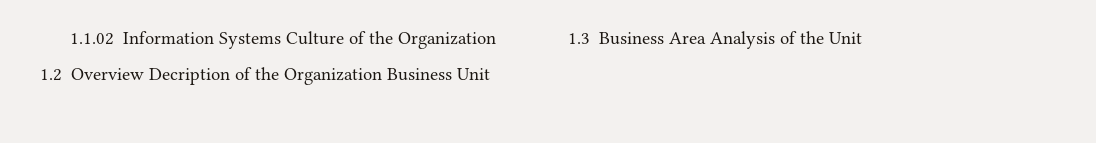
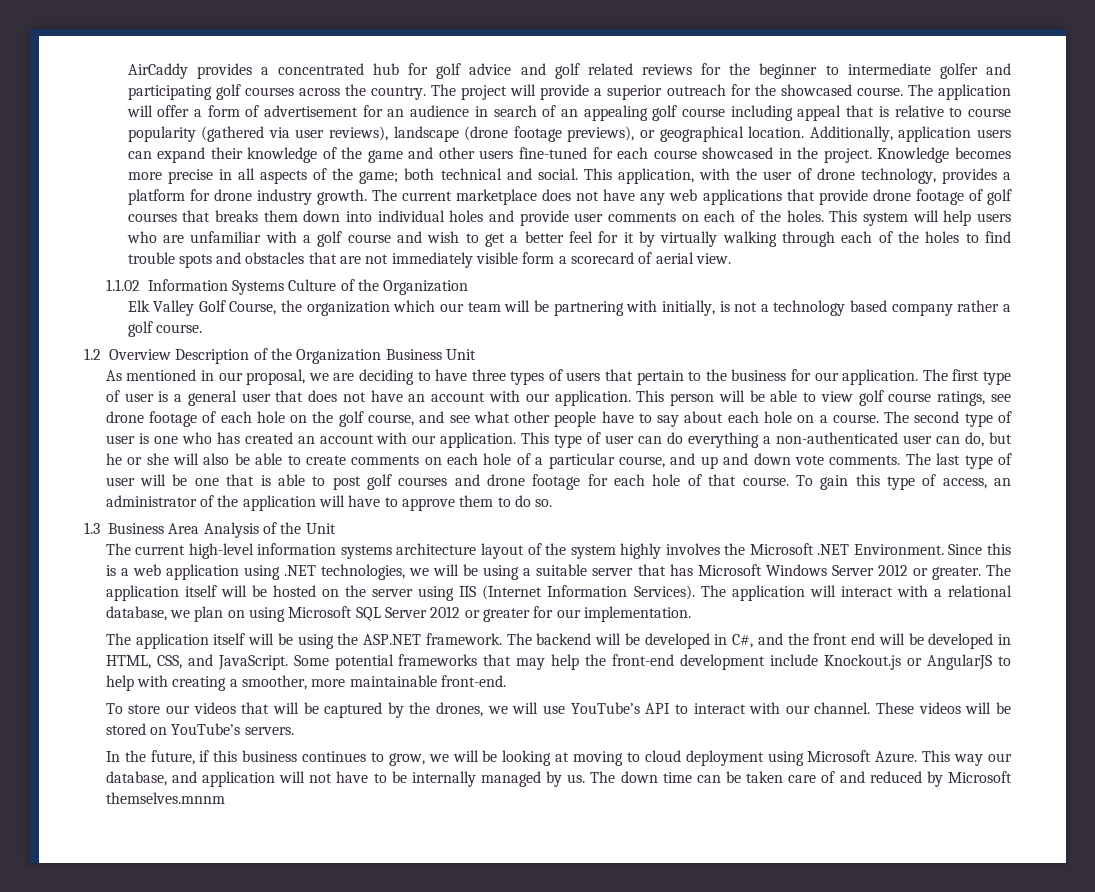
+ AirCaddy provides a concentrated hub for golf advice and golf related reviews for the beginner to intermediate golfer and participating golf courses across the country. The project will provide a superior outreach for the showcased course. The application will offer a form of advertisement for an audience in search of an appealing golf course including appeal that is relative to course popularity (gathered via user reviews), landscape (drone footage previews), or geographical location. Additionally, application users can expand their knowledge of the game and other users fine-tuned for each course showcased in the project. Knowledge becomes more precise in all aspects of the game; both technical and social. This application, with the user of drone technology, provides a platform for drone industry growth. The current marketplace does not have any web applications that provide drone footage of golf courses that breaks them down into individual holes and provide user comments on each of the holes. This system will help users who are unfamiliar with a golf course and wish to get a better feel for it by virtually walking through each of the holes to find trouble spots and obstacles that are not immediately visible form a scorecard of aerial view.
+ Elk Valley Golf Course, the organization which our team will be partnering with initially, is not a technology based company rather a golf course.
- 1.2 Overview Decription of the Organization Business Unit
+ 1.2 Overview Description of the Organization Business Unit
+ As mentioned in our proposal, we are deciding to have three types of users that pertain to the business for our application. The first type of user is a general user that does not have an account with our application. This person will be able to view golf course ratings, see drone footage of each hole on the golf course, and see what other people have to say about each hole on a course. The second type of user is one who has created an account with our application. This type of user can do everything a non-authenticated user can do, but he or she will also be able to create comments on each hole of a particular course, and up and down vote comments. The last type of user will be one that is able to post golf courses and drone footage for each hole of that course. To gain this type of access, an administrator of the application will have to approve them to do so.
+ The current high-level information systems architecture layout of the system highly involves the Microsoft .NET Environment. Since this is a web application using .NET technologies, we will be using a suitable server that has Microsoft Windows Server 2012 or greater. The application itself will be hosted on the server using IIS (Internet Information Services). The application will interact with a relational database, we plan on using Microsoft SQL Server 2012 or greater for our implementation.
+ The application itself will be using the ASP.NET framework. The backend will be developed in C#, and the front end will be developed in HTML, CSS, and JavaScript. Some potential frameworks that may help the front-end development include Knockout.js or AngularJS to help with creating a smoother, more maintainable front-end.
+ To store our videos that will be captured by the drones, we will use YouTube’s API to interact with our channel. These videos will be stored on YouTube’s servers.
+ In the future, if this business continues to grow, we will be looking at moving to cloud deployment using Microsoft Azure. This way our database, and application will not have to be internally managed by us. The down time can be taken care of and reduced by Microsoft themselves.mnnm

